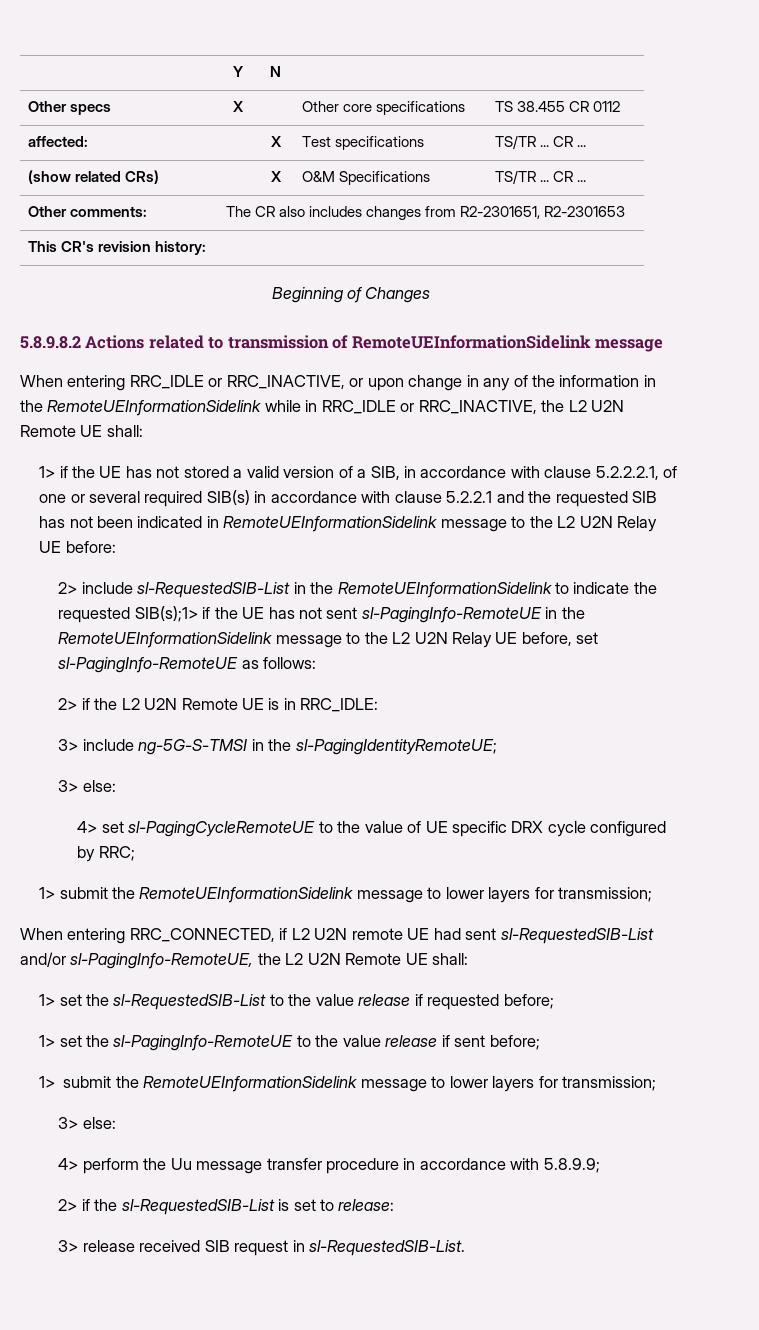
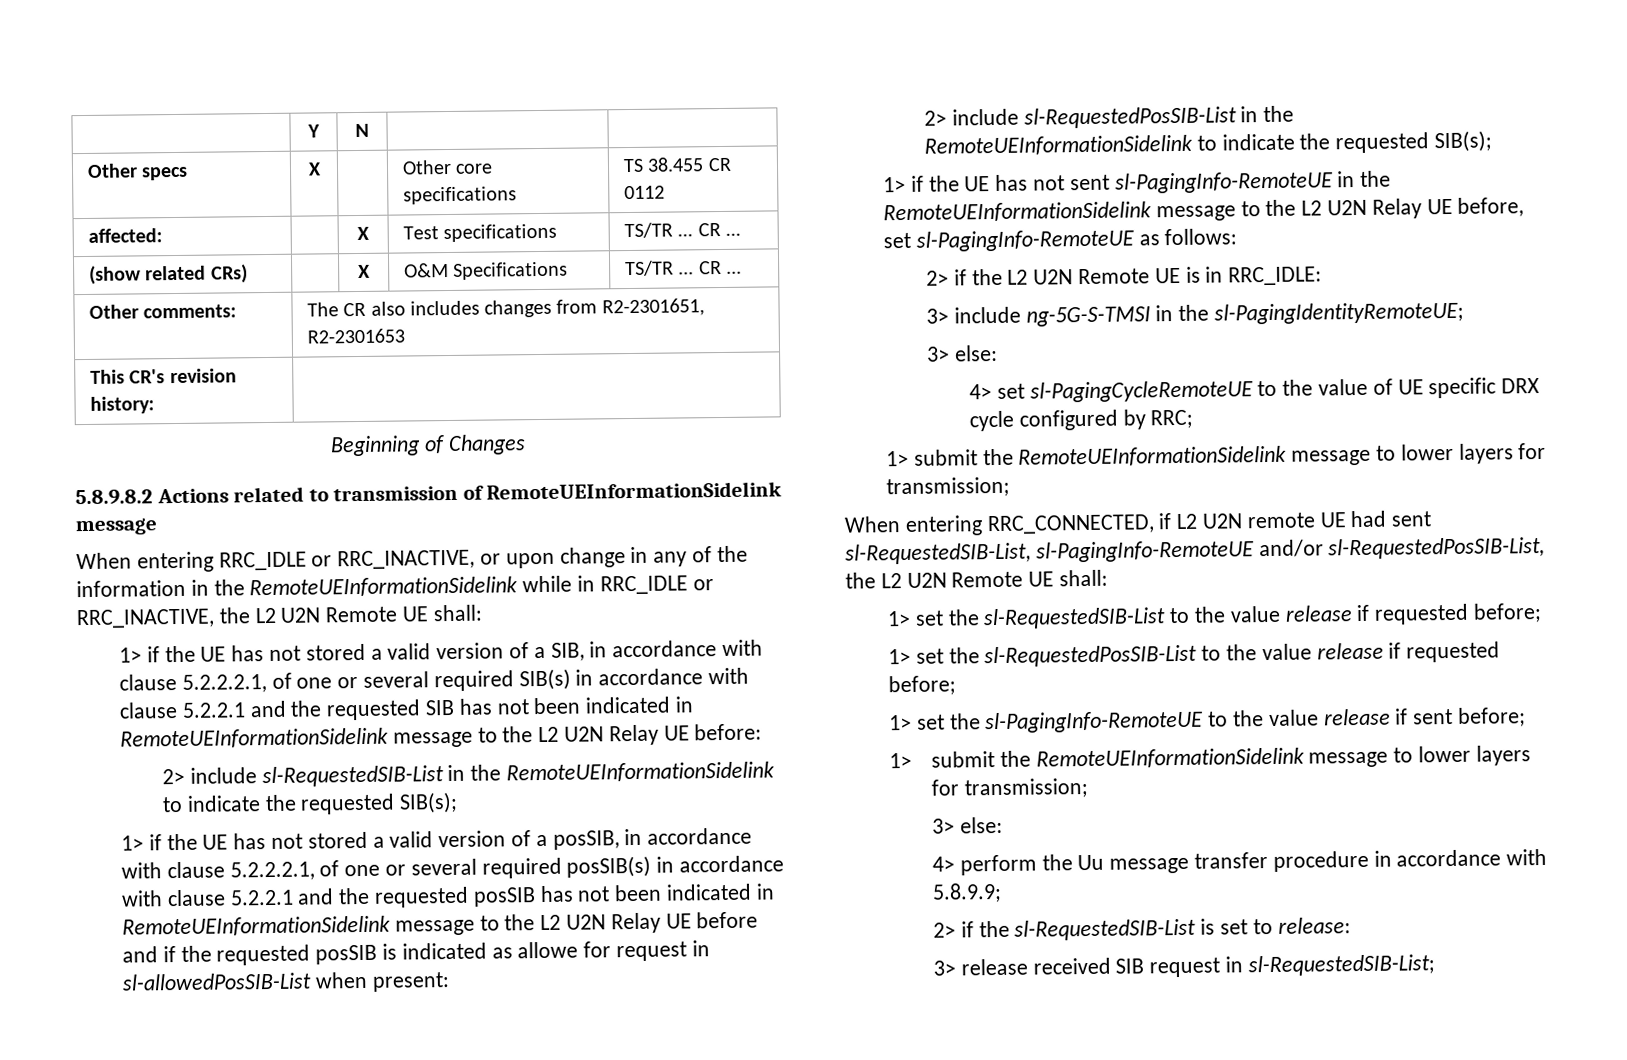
- 2> include sl-RequestedSIB-List in the RemoteUEInformationSidelink to indicate the requested SIB(s);1> if the UE has not sent sl-PagingInfo-RemoteUE in the RemoteUEInformationSidelink message to the L2 U2N Relay UE before, set sl-PagingInfo-RemoteUE as follows:
+ 2> include sl-RequestedSIB-List in the RemoteUEInformationSidelink to indicate the requested SIB(s);
+ 1> if the UE has not stored a valid version of a posSIB, in accordance with clause 5.2.2.2.1, of one or several required posSIB(s) in accordance with clause 5.2.2.1 and the requested posSIB has not been indicated in RemoteUEInformationSidelink message to the L2 U2N Relay UE before and if the requested posSIB is indicated as allowe for request in sl-allowedPosSIB-List when present:
+ 2> include sl-RequestedPosSIB-List in the RemoteUEInformationSidelink to indicate the requested SIB(s);
+ 1> if the UE has not sent sl-PagingInfo-RemoteUE in the RemoteUEInformationSidelink message to the L2 U2N Relay UE before, set sl-PagingInfo-RemoteUE as follows:
- When entering RRC_CONNECTED, if L2 U2N remote UE had sent sl-RequestedSIB-List and/or sl-PagingInfo-RemoteUE, the L2 U2N Remote UE shall:
+ When entering RRC_CONNECTED, if L2 U2N remote UE had sent sl-RequestedSIB-List, sl-PagingInfo-RemoteUE and/or sl-RequestedPosSIB-List, the L2 U2N Remote UE shall:
+ 1> set the sl-RequestedPosSIB-List to the value release if requested before;
- 3> release received SIB request in sl-RequestedSIB-List.
+ 3> release received SIB request in sl-RequestedSIB-List;

